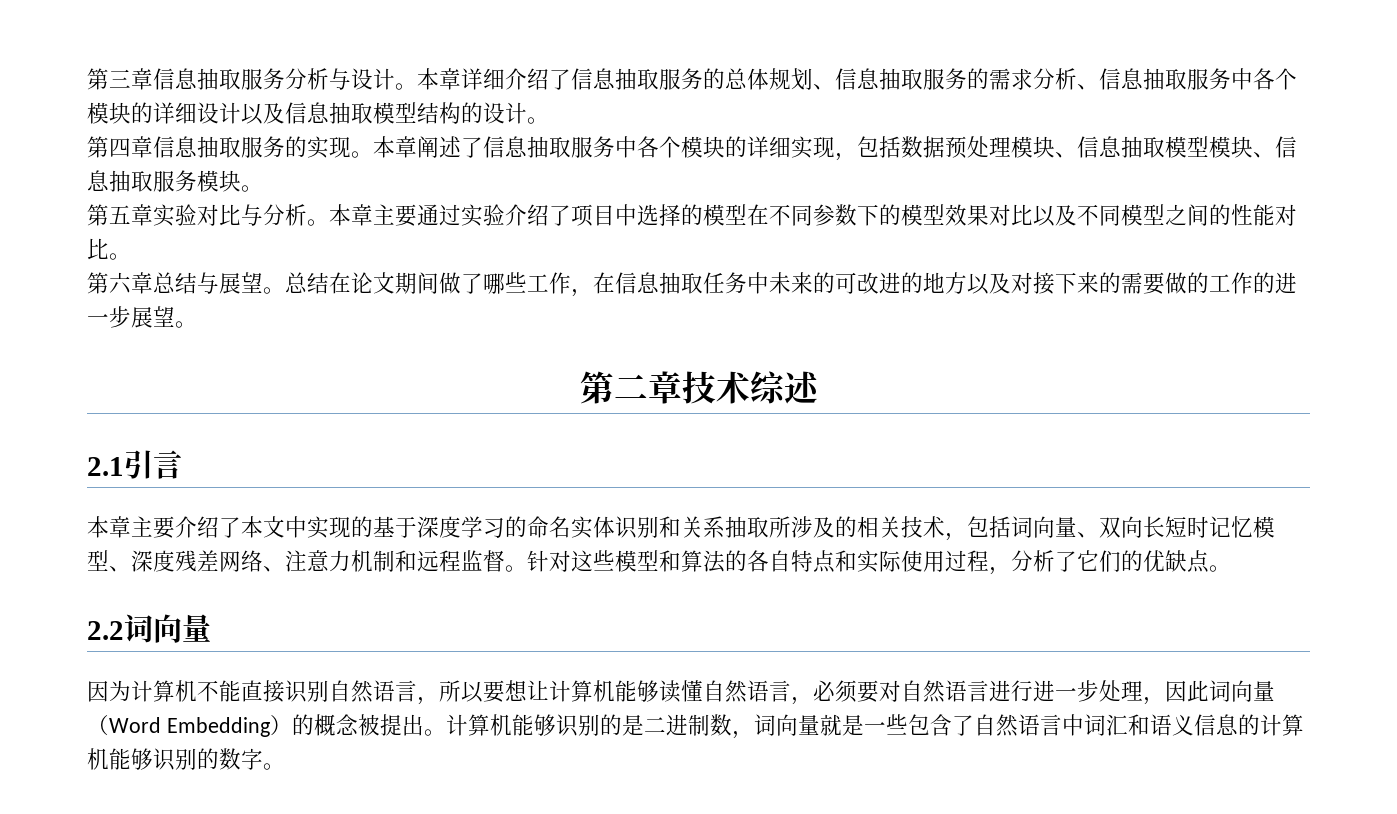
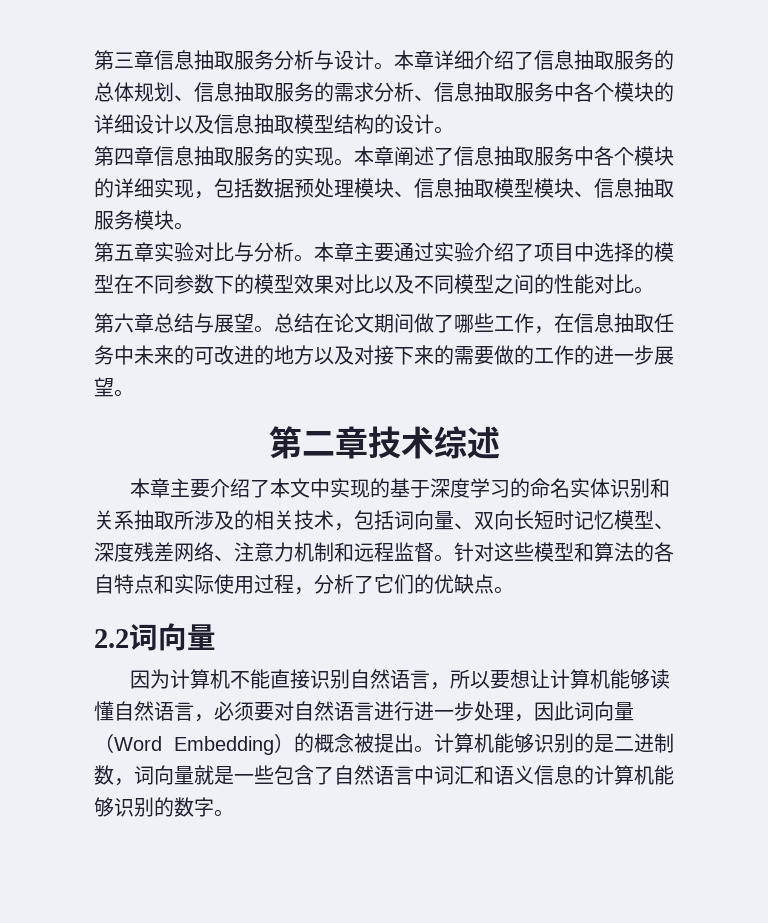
- 2.1引言

